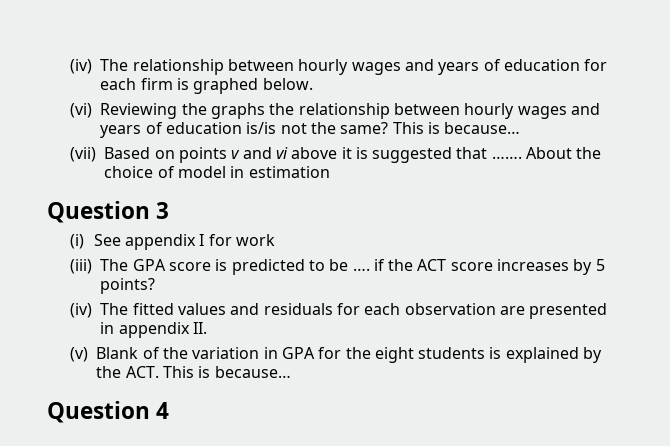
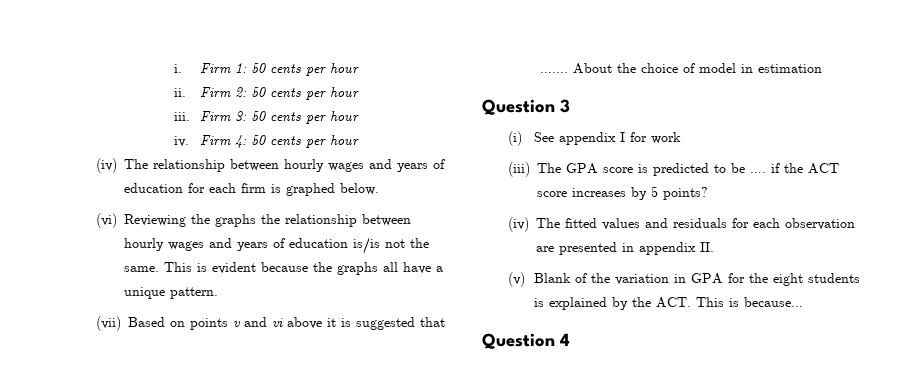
+ i. Firm 1: 50 cents per hour
+ ii. Firm 2: 50 cents per hour
+ iii. Firm 3: 50 cents per hour
+ iv. Firm 4: 50 cents per hour
- (vi) Reviewing the graphs the relationship between hourly wages and years of education is/is not the same? This is because…
+ (vi) Reviewing the graphs the relationship between hourly wages and years of education is/is not the same. This is evident because the graphs all have a unique pattern.

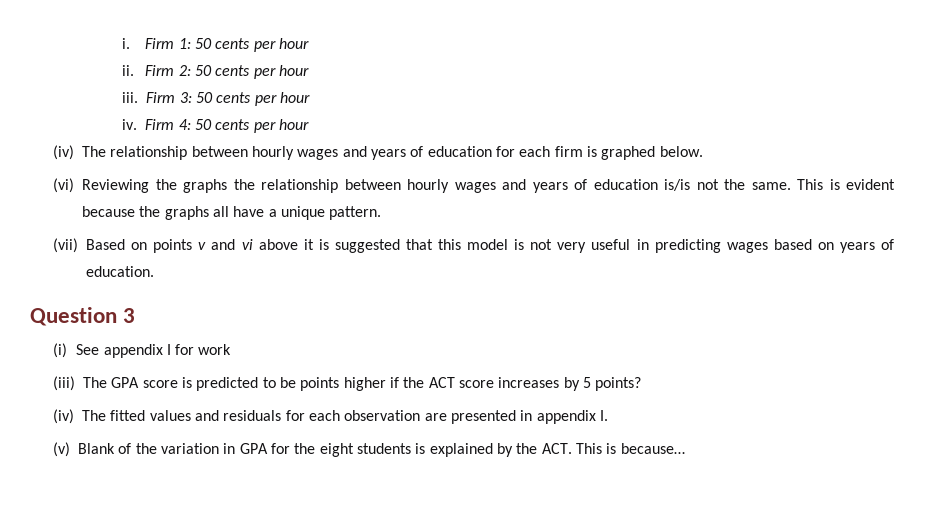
- (vii) Based on points v and vi above it is suggested that ……. About the choice of model in estimation
+ (vii) Based on points v and vi above it is suggested that this model is not very useful in predicting wages based on years of education.
- (iii) The GPA score is predicted to be …. if the ACT score increases by 5 points?
+ (iii) The GPA score is predicted to be points higher if the ACT score increases by 5 points?
- (iv) The fitted values and residuals for each observation are presented in appendix II.
+ (iv) The fitted values and residuals for each observation are presented in appendix I.
- Question 4

